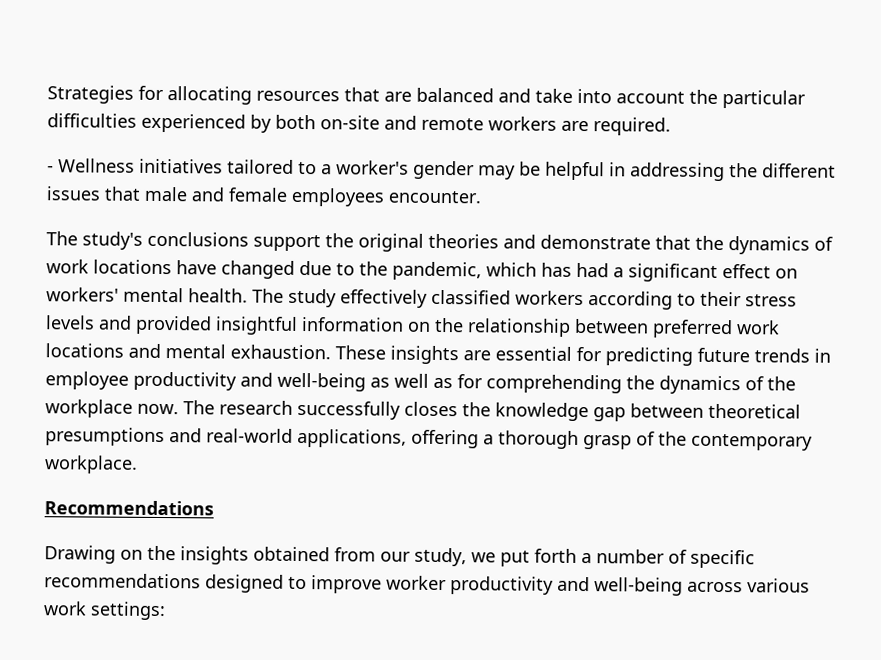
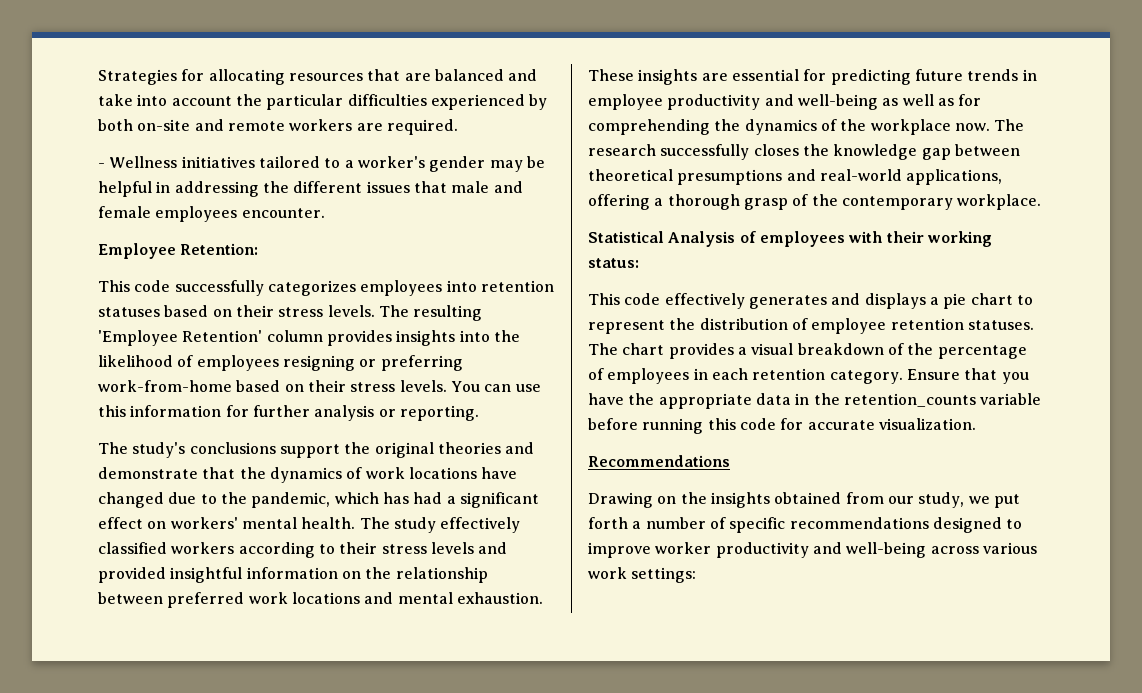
+ Employee Retention:
+ This code successfully categorizes employees into retention statuses based on their stress levels. The resulting 'Employee Retention' column provides insights into the likelihood of employees resigning or preferring work-from-home based on their stress levels. You can use this information for further analysis or reporting.
+ Statistical Analysis of employees with their working status:
+ This code effectively generates and displays a pie chart to represent the distribution of employee retention statuses. The chart provides a visual breakdown of the percentage of employees in each retention category. Ensure that you have the appropriate data in the retention_counts variable before running this code for accurate visualization.

